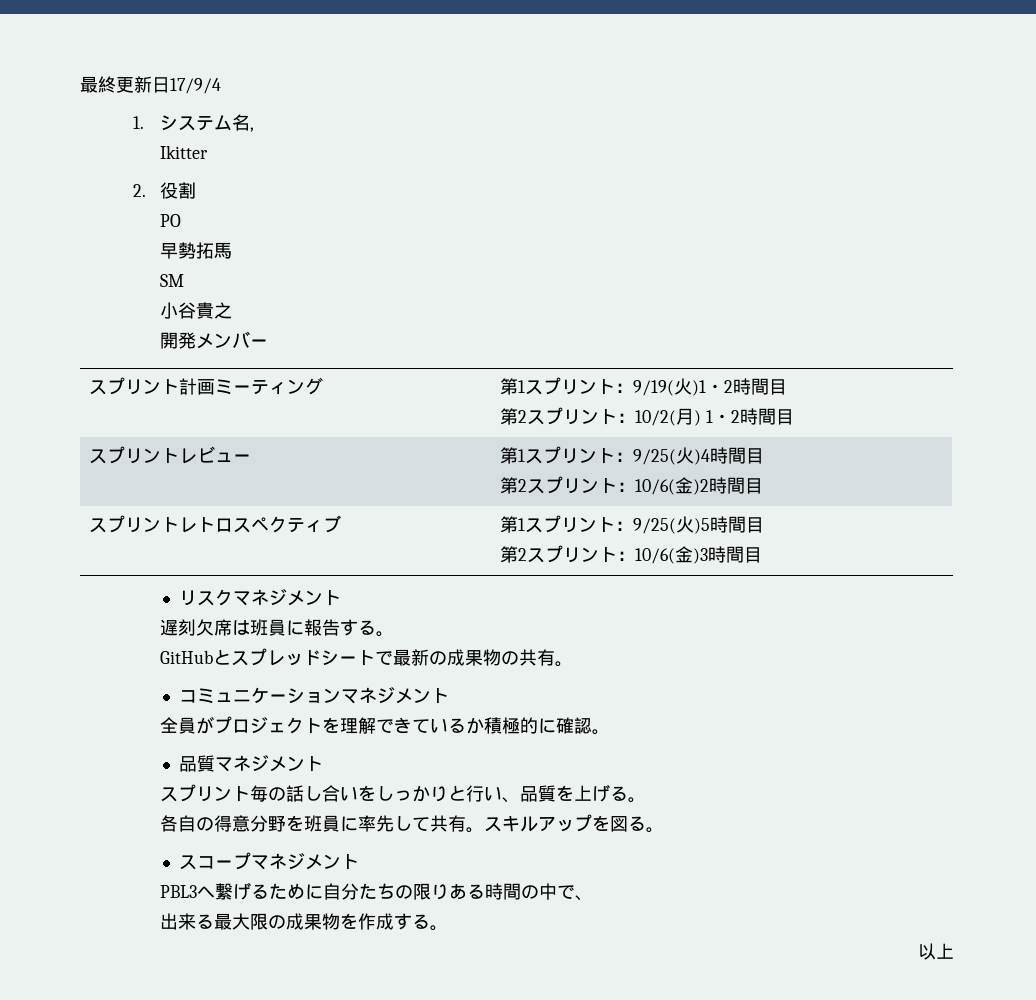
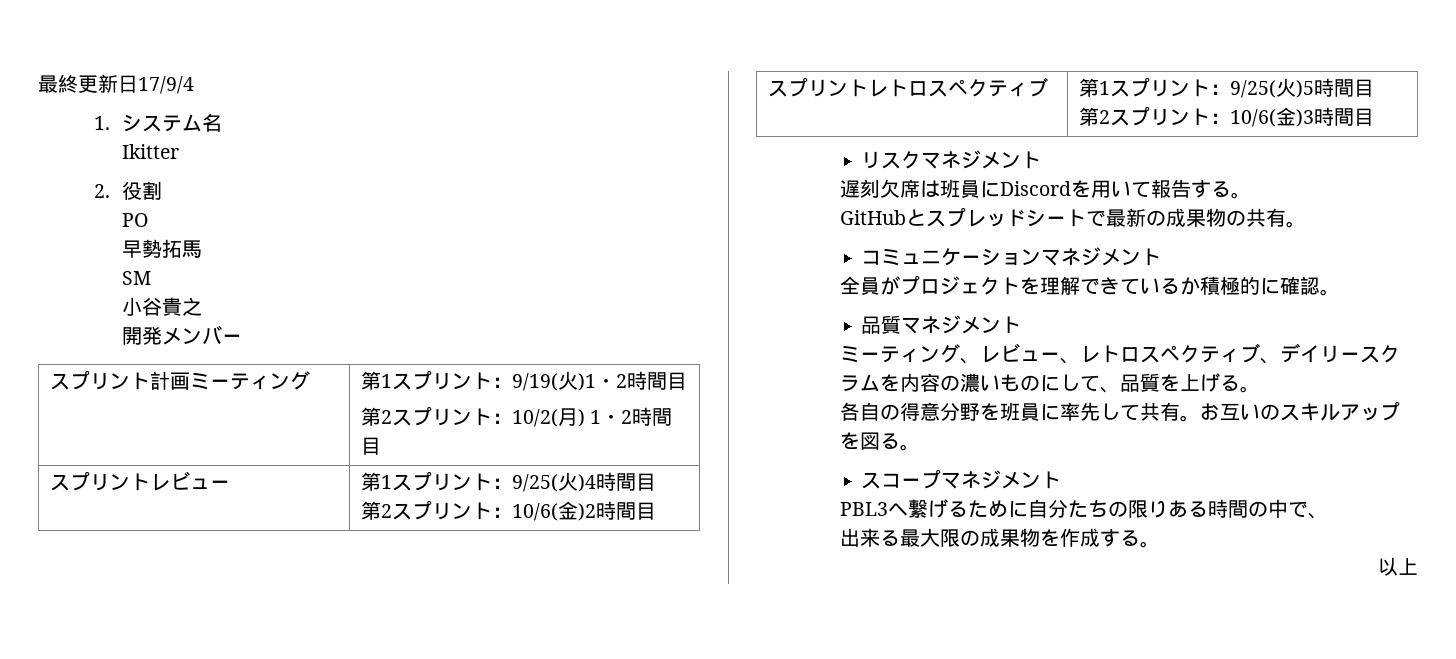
- 1.システム名,
+ 1.システム名
- 遅刻欠席は班員に報告する。
+ 遅刻欠席は班員にDiscordを用いて報告する。
- スプリント毎の話し合いをしっかりと行い、品質を上げる。
+ ミーティング、レビュー、レトロスペクティブ、デイリースクラムを内容の濃いものにして、品質を上げる。
- スキルアップを図る。
+ お互いのスキルアップを図る。

